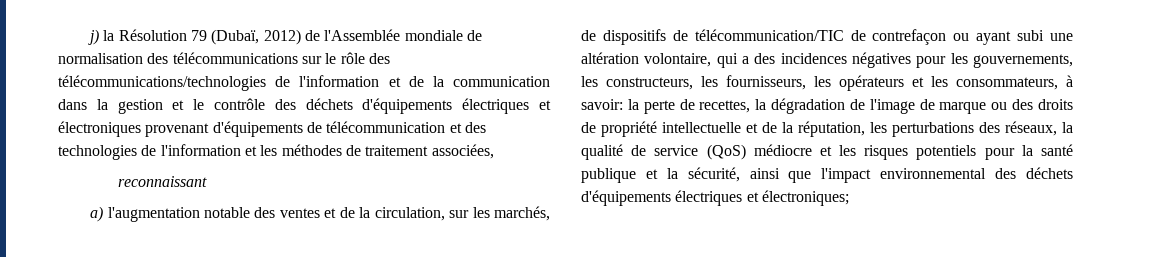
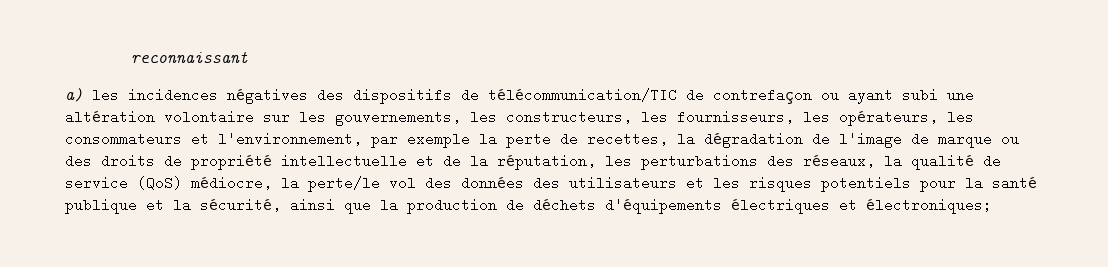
- j) la Résolution 79 (Dubaï, 2012) de l'Assemblée mondiale de normalisation des télécommunications sur le rôle des télécommunications/technologies de l'information et de la communication dans la gestion et le contrôle des déchets d'équipements électriques et électroniques provenant d'équipements de télécommunication et des technologies de l'information et les méthodes de traitement associées,
  reconnaissant
- a) l'augmentation notable des ventes et de la circulation, sur les marchés, de dispositifs de télécommunication/TIC de contrefaçon ou ayant subi une altération volontaire, qui a des incidences négatives pour les gouvernements, les constructeurs, les fournisseurs, les opérateurs et les consommateurs, à savoir: la perte de recettes, la dégradation de l'image de marque ou des droits de propriété intellectuelle et de la réputation, les perturbations des réseaux, la qualité de service (QoS) médiocre et les risques potentiels pour la santé publique et la sécurité, ainsi que l'impact environnemental des déchets d'équipements électriques et électroniques;
+ a) les incidences négatives des dispositifs de télécommunication/TIC de contrefaçon ou ayant subi une altération volontaire sur les gouvernements, les constructeurs, les fournisseurs, les opérateurs, les consommateurs et l'environnement, par exemple la perte de recettes, la dégradation de l'image de marque ou des droits de propriété intellectuelle et de la réputation, les perturbations des réseaux, la qualité de service (QoS) médiocre, la perte/le vol des données des utilisateurs et les risques potentiels pour la santé publique et la sécurité, ainsi que la production de déchets d'équipements électriques et électroniques;

